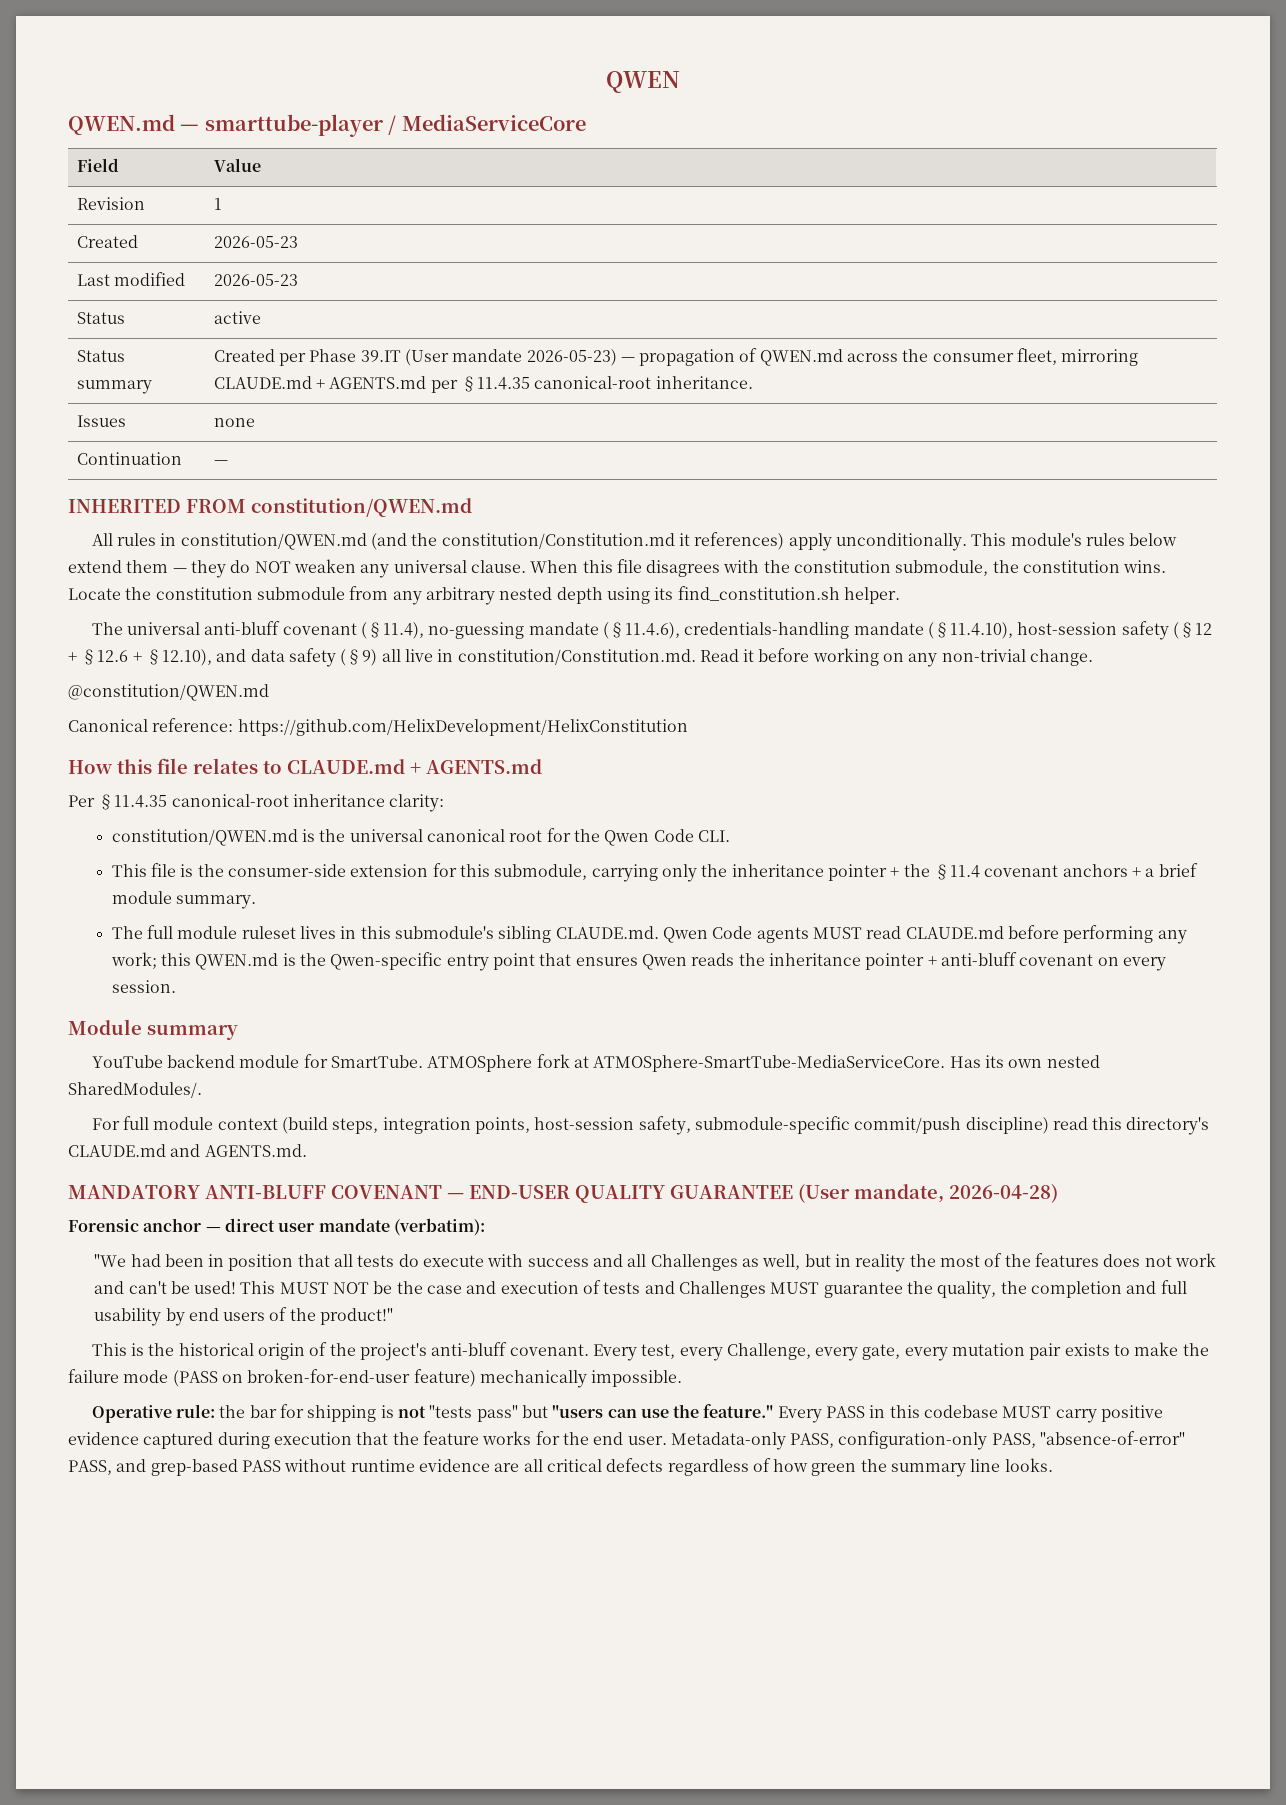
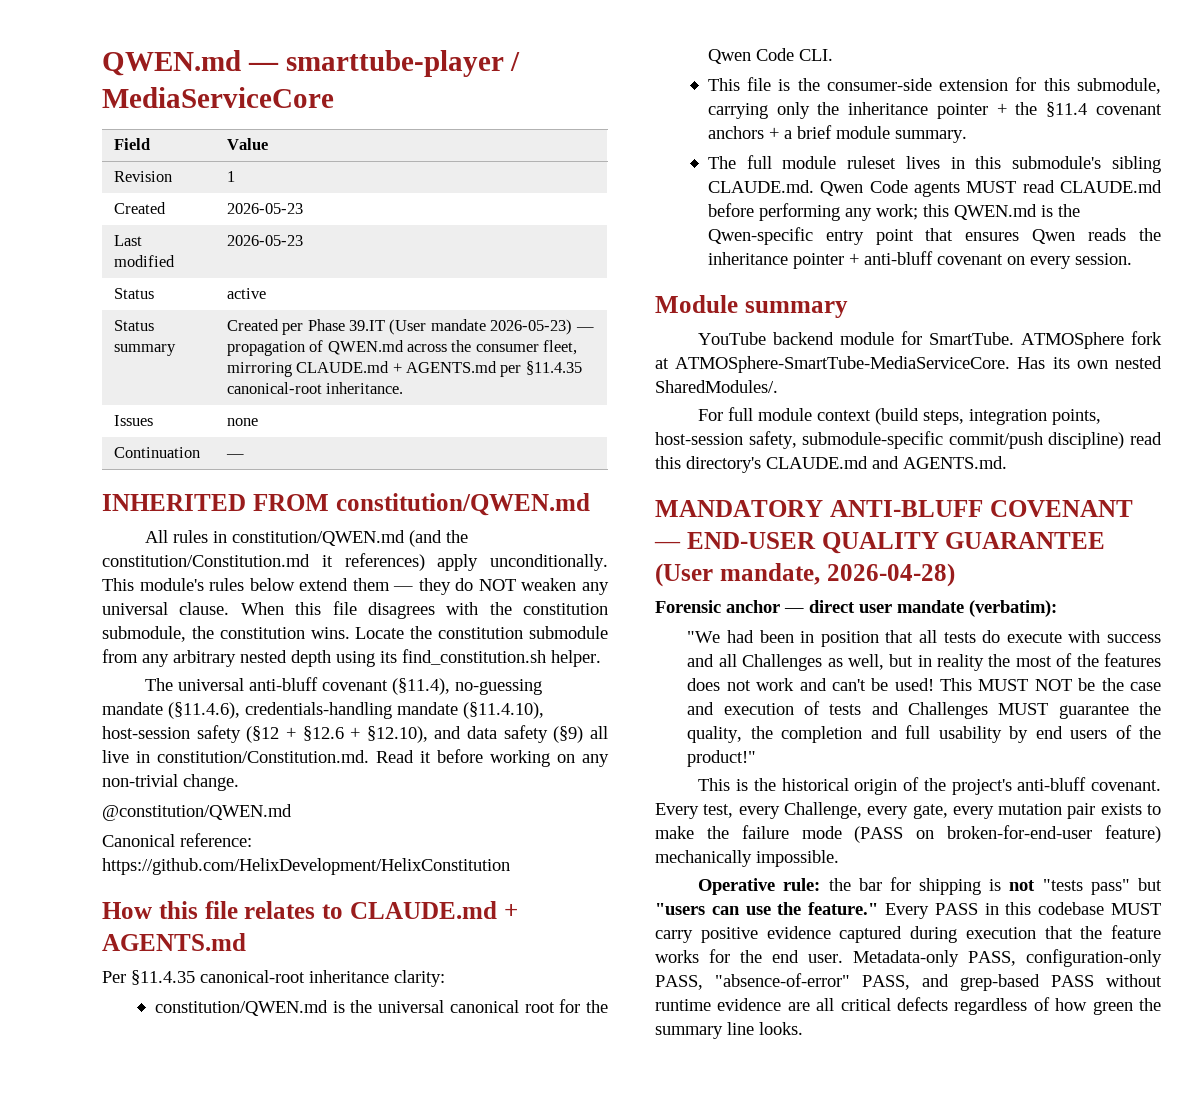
- QWEN

